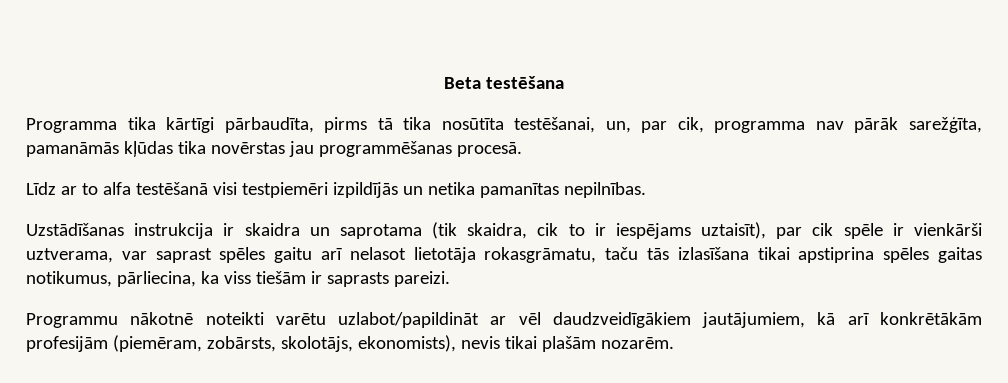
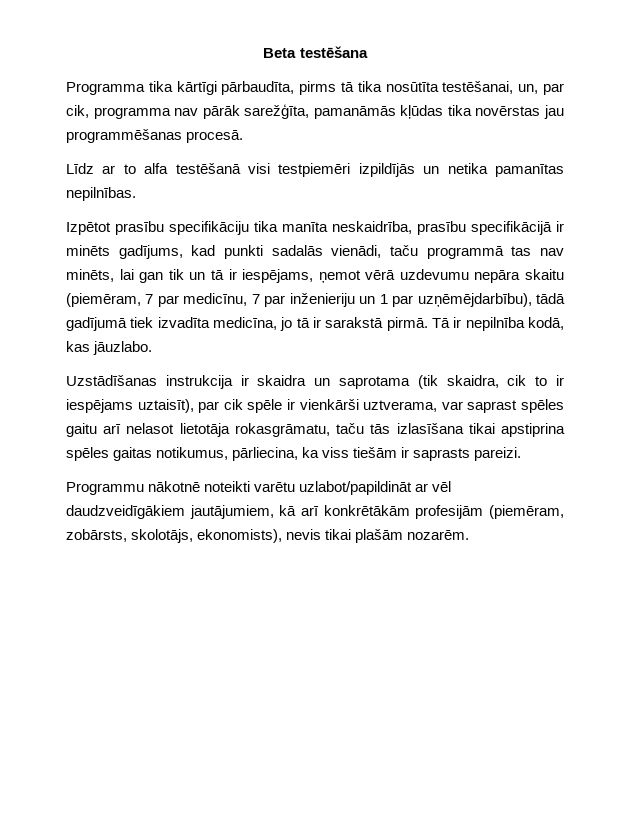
+ Izpētot prasību specifikāciju tika manīta neskaidrība, prasību specifikācijā ir minēts gadījums, kad punkti sadalās vienādi, taču programmā tas nav minēts, lai gan tik un tā ir iespējams, ņemot vērā uzdevumu nepāra skaitu (piemēram, 7 par medicīnu, 7 par inženieriju un 1 par uzņēmējdarbību), tādā gadījumā tiek izvadīta medicīna, jo tā ir sarakstā pirmā. Tā ir nepilnība kodā, kas jāuzlabo.

